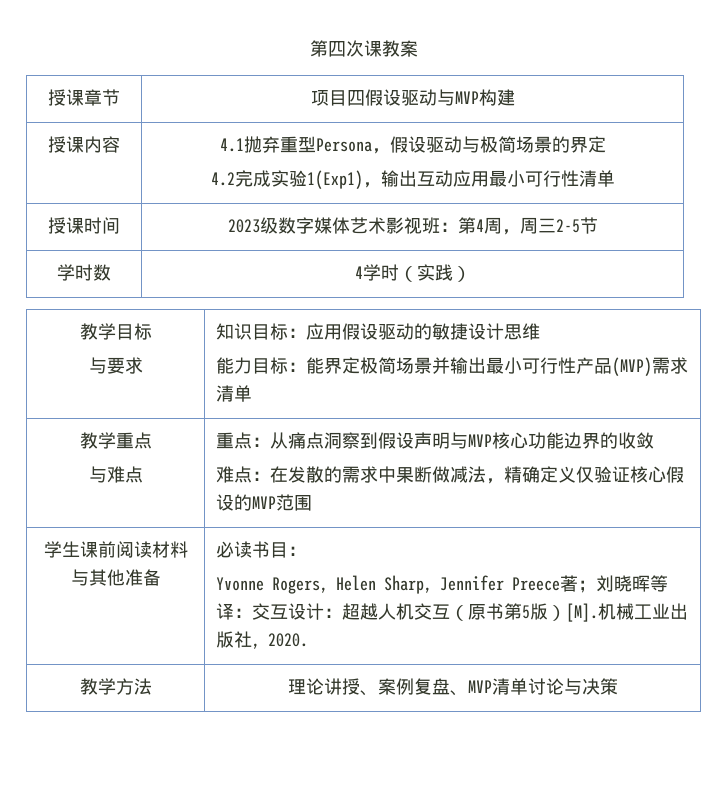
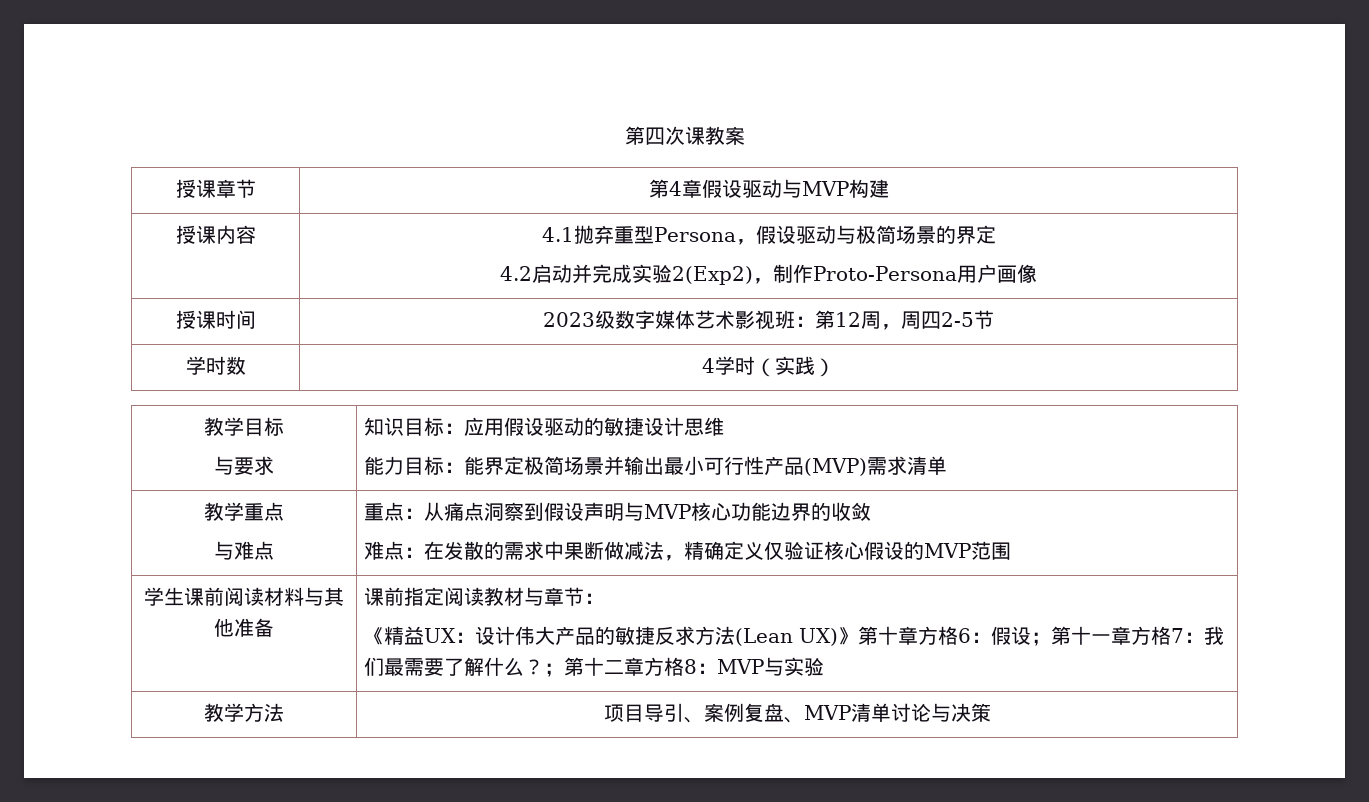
- 授课章节 | 项目四假设驱动与MVP构建
+ 授课章节 | 第4章假设驱动与MVP构建
  授课内容 | 4.1抛弃重型Persona，假设驱动与极简场景的界定
- 4.2完成实验1(Exp1)，输出互动应用最小可行性清单
+ 4.2启动并完成实验2(Exp2)，制作Proto-Persona用户画像
- 授课时间 | 2023级数字媒体艺术影视班：第4周，周三2-5节
+ 授课时间 | 2023级数字媒体艺术影视班：第12周，周四2-5节
- 必读书目：
- Yvonne Rogers, Helen Sharp, Jennifer Preece著；刘晓晖等译：交互设计：超越人机交互（原书第5版）[M].机械工业出版社, 2020.
+ 课前指定阅读教材与章节：
+ 《精益UX：设计伟大产品的敏捷反求方法(Lean UX)》第十章方格6：假设；第十一章方格7：我们最需要了解什么？；第十二章方格8：MVP与实验
- 教学方法 | 理论讲授、案例复盘、MVP清单讨论与决策
+ 教学方法 | 项目导引、案例复盘、MVP清单讨论与决策

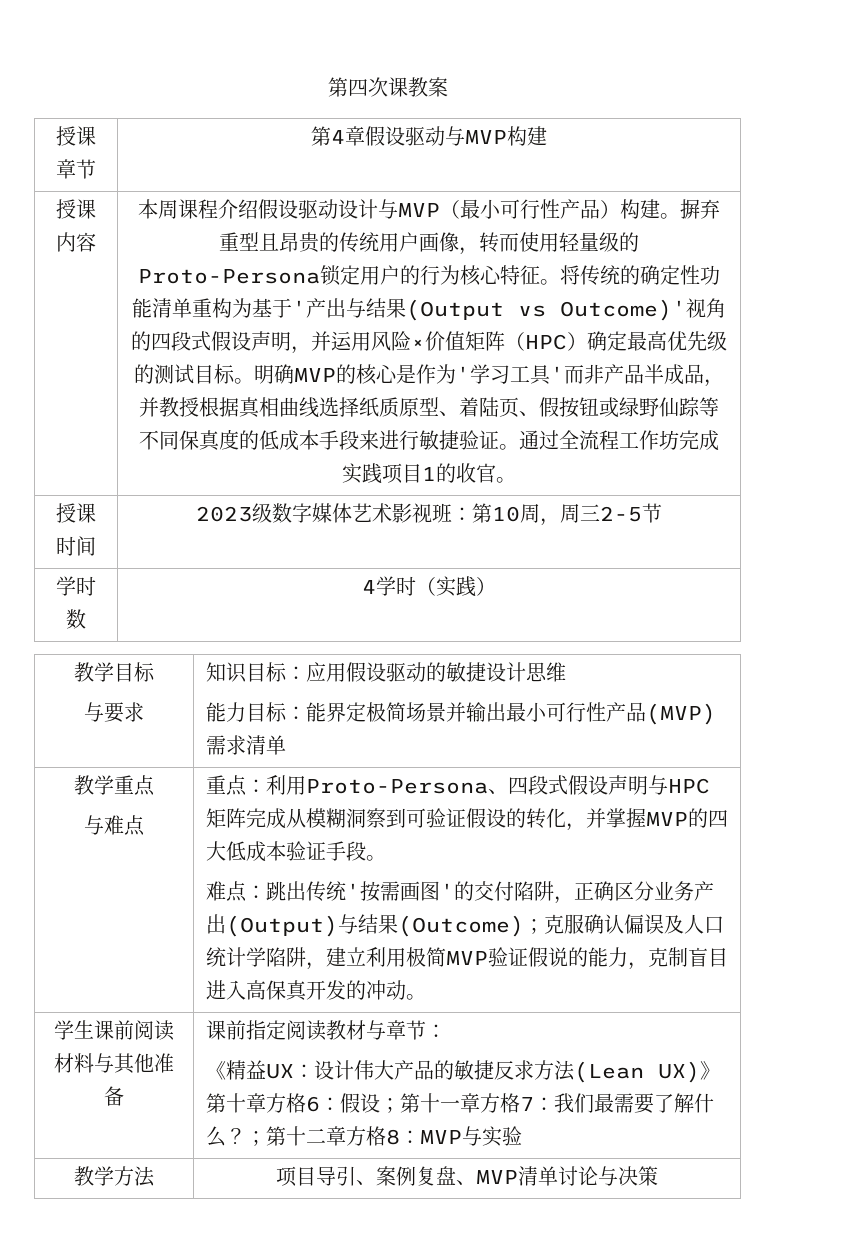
- 4.1抛弃重型Persona，假设驱动与极简场景的界定
- 4.2启动并完成实验2(Exp2)，制作Proto-Persona用户画像
+ 本周课程介绍假设驱动设计与MVP（最小可行性产品）构建。摒弃重型且昂贵的传统用户画像，转而使用轻量级的Proto-Persona锁定用户的行为核心特征。将传统的确定性功能清单重构为基于'产出与结果(Output vs Outcome)'视角的四段式假设声明，并运用风险×价值矩阵（HPC）确定最高优先级的测试目标。明确MVP的核心是作为'学习工具'而非产品半成品，并教授根据真相曲线选择纸质原型、着陆页、假按钮或绿野仙踪等不同保真度的低成本手段来进行敏捷验证。通过全流程工作坊完成实践项目1的收官。
- 授课时间 | 2023级数字媒体艺术影视班：第12周，周四2-5节
+ 授课时间 | 2023级数字媒体艺术影视班：第10周，周三2-5节
- 重点：从痛点洞察到假设声明与MVP核心功能边界的收敛
- 难点：在发散的需求中果断做减法，精确定义仅验证核心假设的MVP范围
+ 重点：利用Proto-Persona、四段式假设声明与HPC矩阵完成从模糊洞察到可验证假设的转化，并掌握MVP的四大低成本验证手段。
+ 难点：跳出传统'按需画图'的交付陷阱，正确区分业务产出(Output)与结果(Outcome)；克服确认偏误及人口统计学陷阱，建立利用极简MVP验证假说的能力，克制盲目进入高保真开发的冲动。

